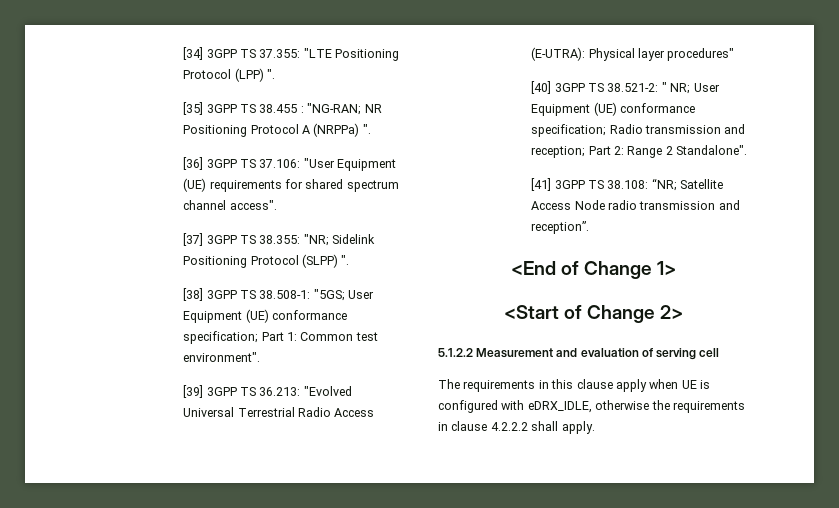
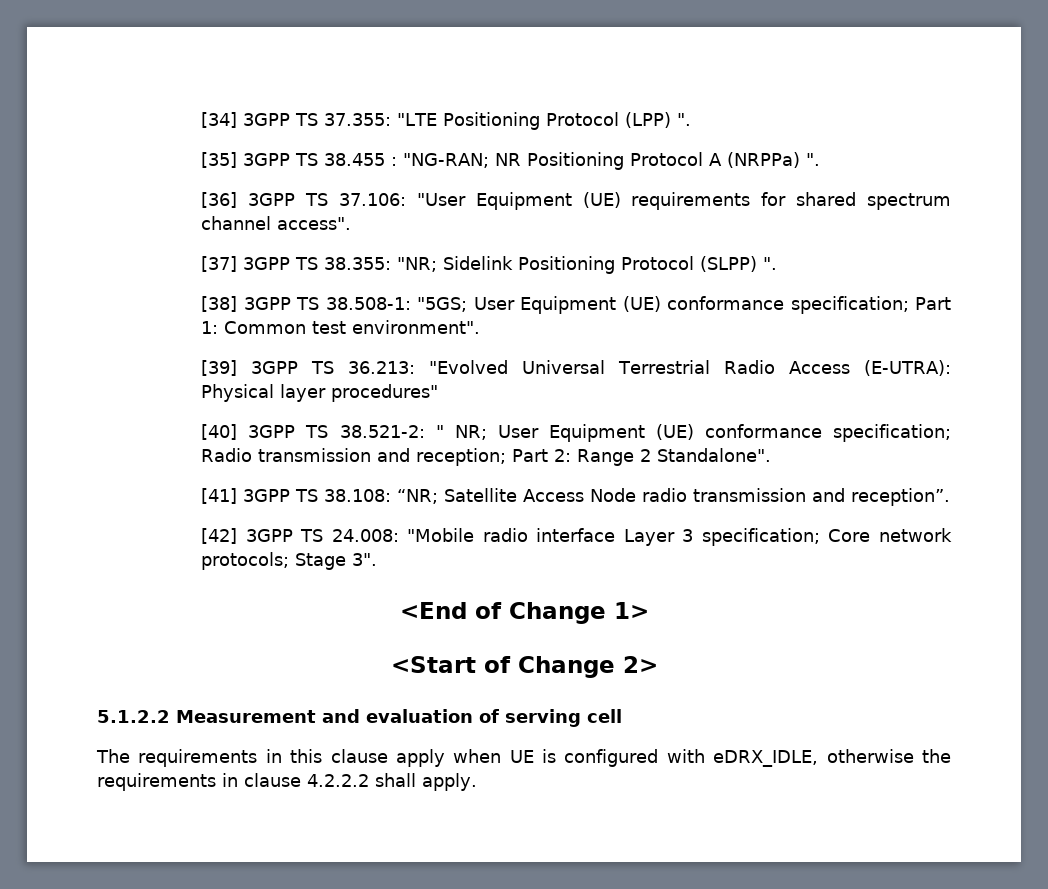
+ [42] 3GPP TS 24.008: "Mobile radio interface Layer 3 specification; Core network protocols; Stage 3".

